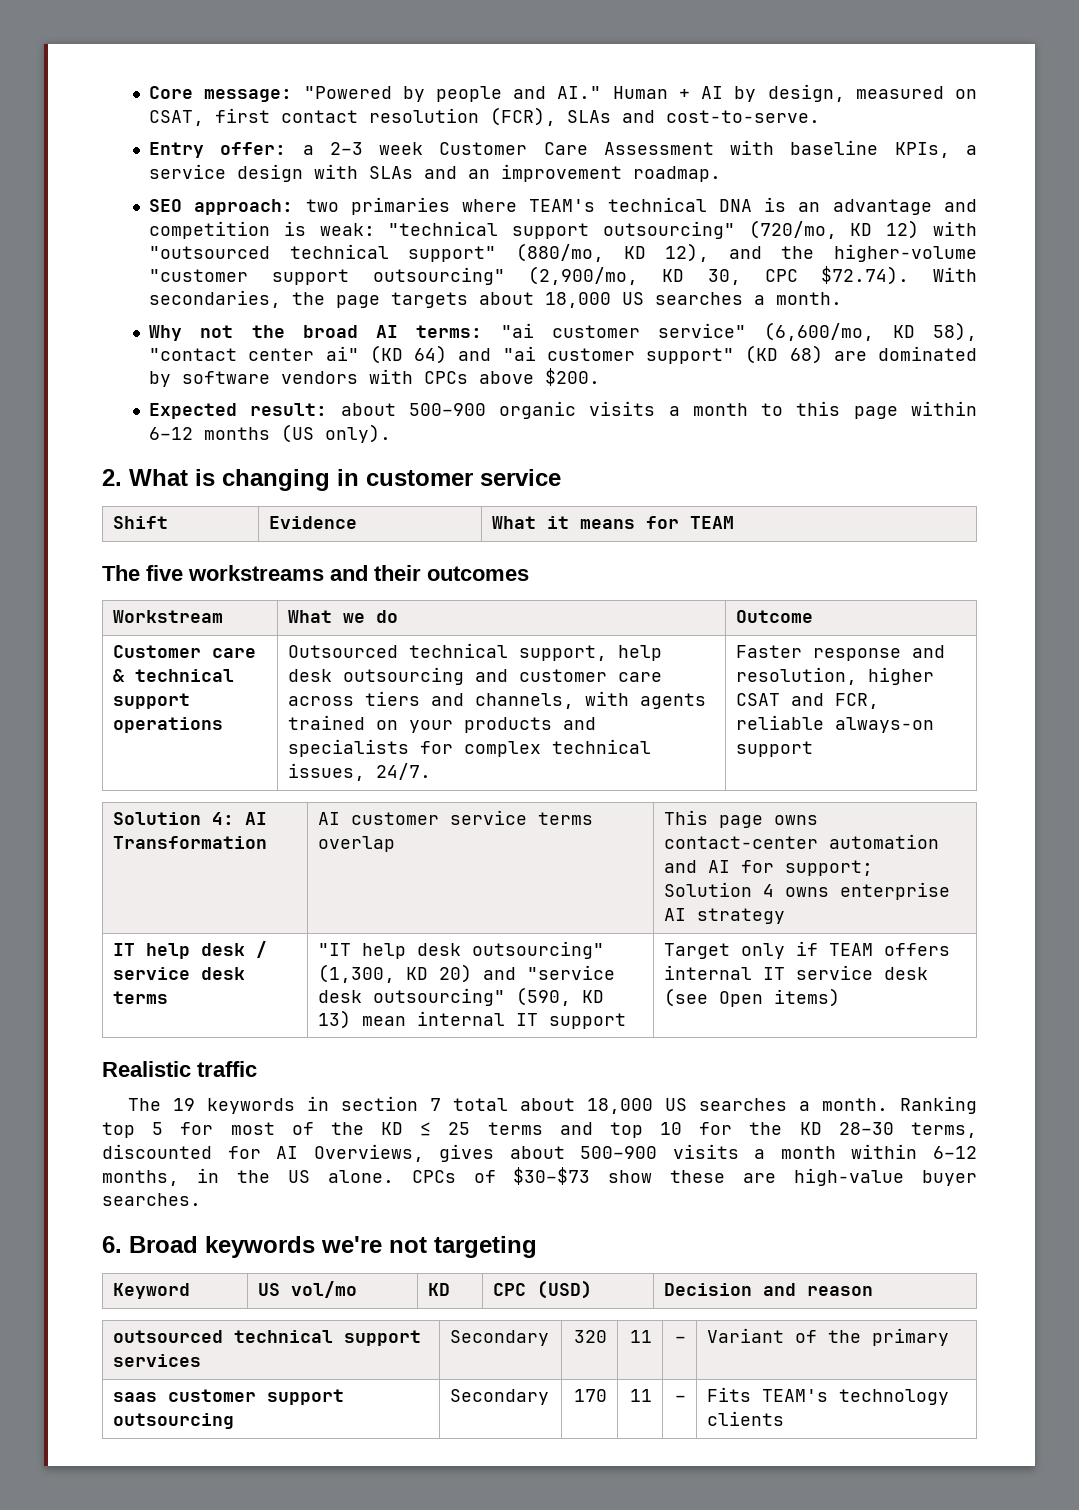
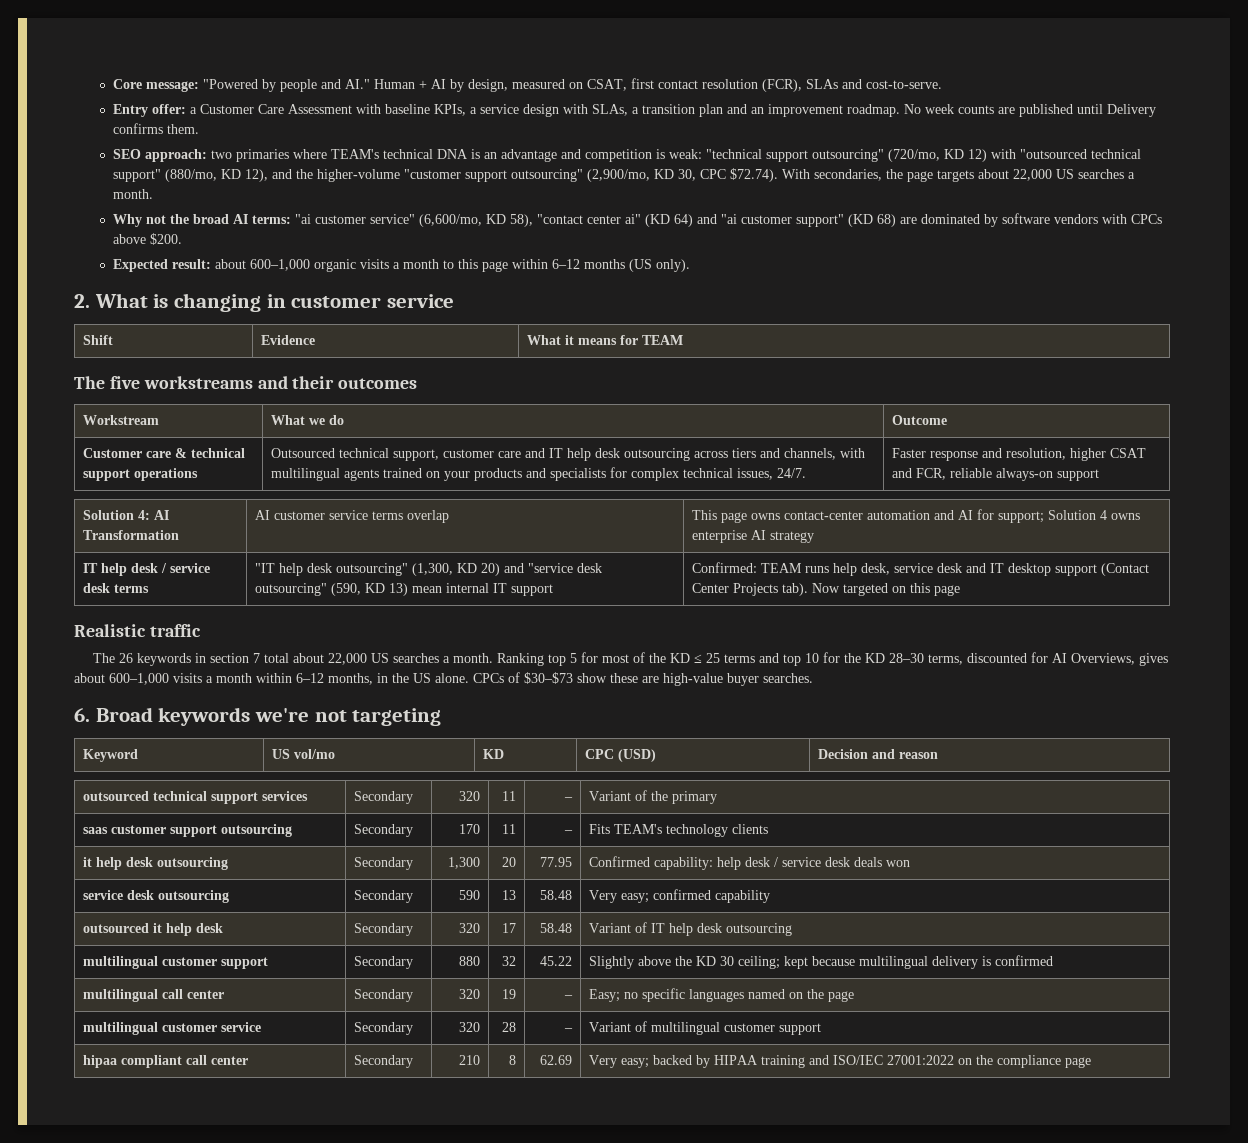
- Entry offer: a 2–3 week Customer Care Assessment with baseline KPIs, a service design with SLAs and an improvement roadmap.
+ Entry offer: a Customer Care Assessment with baseline KPIs, a service design with SLAs, a transition plan and an improvement roadmap. No week counts are published until Delivery confirms them.
- SEO approach: two primaries where TEAM's technical DNA is an advantage and competition is weak: "technical support outsourcing" (720/mo, KD 12) with "outsourced technical support" (880/mo, KD 12), and the higher-volume "customer support outsourcing" (2,900/mo, KD 30, CPC $72.74). With secondaries, the page targets about 18,000 US searches a month.
+ SEO approach: two primaries where TEAM's technical DNA is an advantage and competition is weak: "technical support outsourcing" (720/mo, KD 12) with "outsourced technical support" (880/mo, KD 12), and the higher-volume "customer support outsourcing" (2,900/mo, KD 30, CPC $72.74). With secondaries, the page targets about 22,000 US searches a month.
- Expected result: about 500–900 organic visits a month to this page within 6–12 months (US only).
+ Expected result: about 600–1,000 organic visits a month to this page within 6–12 months (US only).
- Outsourced technical support, help desk outsourcing and customer care across tiers and channels, with agents trained on your products and specialists for complex technical issues, 24/7.
+ Outsourced technical support, customer care and IT help desk outsourcing across tiers and channels, with multilingual agents trained on your products and specialists for complex technical issues, 24/7.
- Target only if TEAM offers internal IT service desk (see Open items)
+ Confirmed: TEAM runs help desk, service desk and IT desktop support (Contact Center Projects tab). Now targeted on this page
- The 19 keywords in section 7 total about 18,000 US searches a month.
+ The 26 keywords in section 7 total about 22,000 US searches a month.
- Ranking top 5 for most of the KD ≤ 25 terms and top 10 for the KD 28–30 terms, discounted for AI Overviews, gives about 500–900 visits a month within 6–12 months, in the US alone.
+ Ranking top 5 for most of the KD ≤ 25 terms and top 10 for the KD 28–30 terms, discounted for AI Overviews, gives about 600–1,000 visits a month within 6–12 months, in the US alone.
+ it help desk outsourcing | Secondary | 1,300 | 20 | 77.95 | Confirmed capability: help desk / service desk deals won
+ service desk outsourcing | Secondary | 590 | 13 | 58.48 | Very easy; confirmed capability
+ outsourced it help desk | Secondary | 320 | 17 | 58.48 | Variant of IT help desk outsourcing
+ multilingual customer support | Secondary | 880 | 32 | 45.22 | Slightly above the KD 30 ceiling; kept because multilingual delivery is confirmed
+ multilingual call center | Secondary | 320 | 19 | – | Easy; no specific languages named on the page
+ multilingual customer service | Secondary | 320 | 28 | – | Variant of multilingual customer support
+ hipaa compliant call center | Secondary | 210 | 8 | 62.69 | Very easy; backed by HIPAA training and ISO/IEC 27001:2022 on the compliance page

